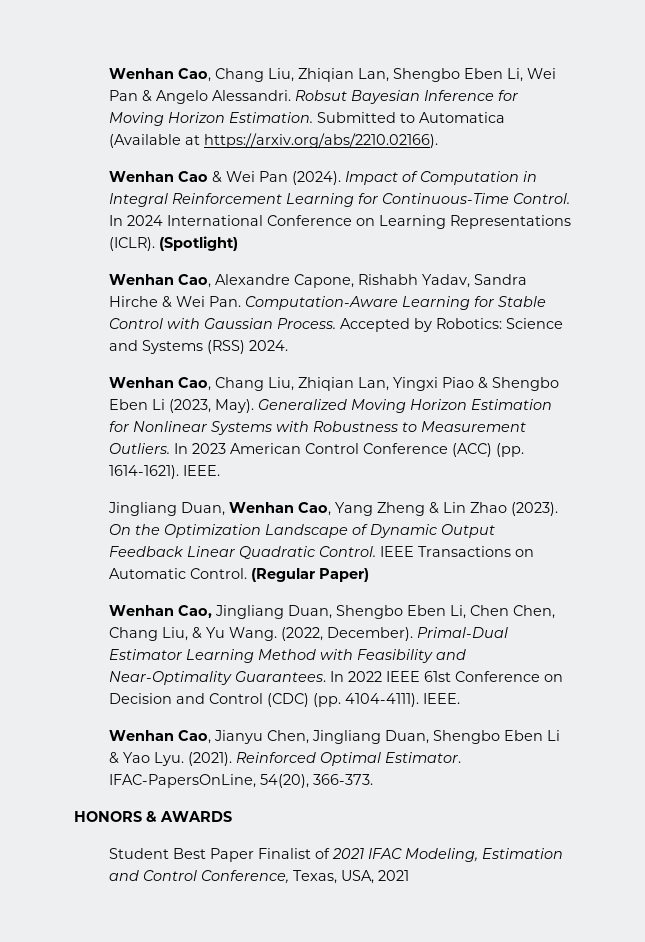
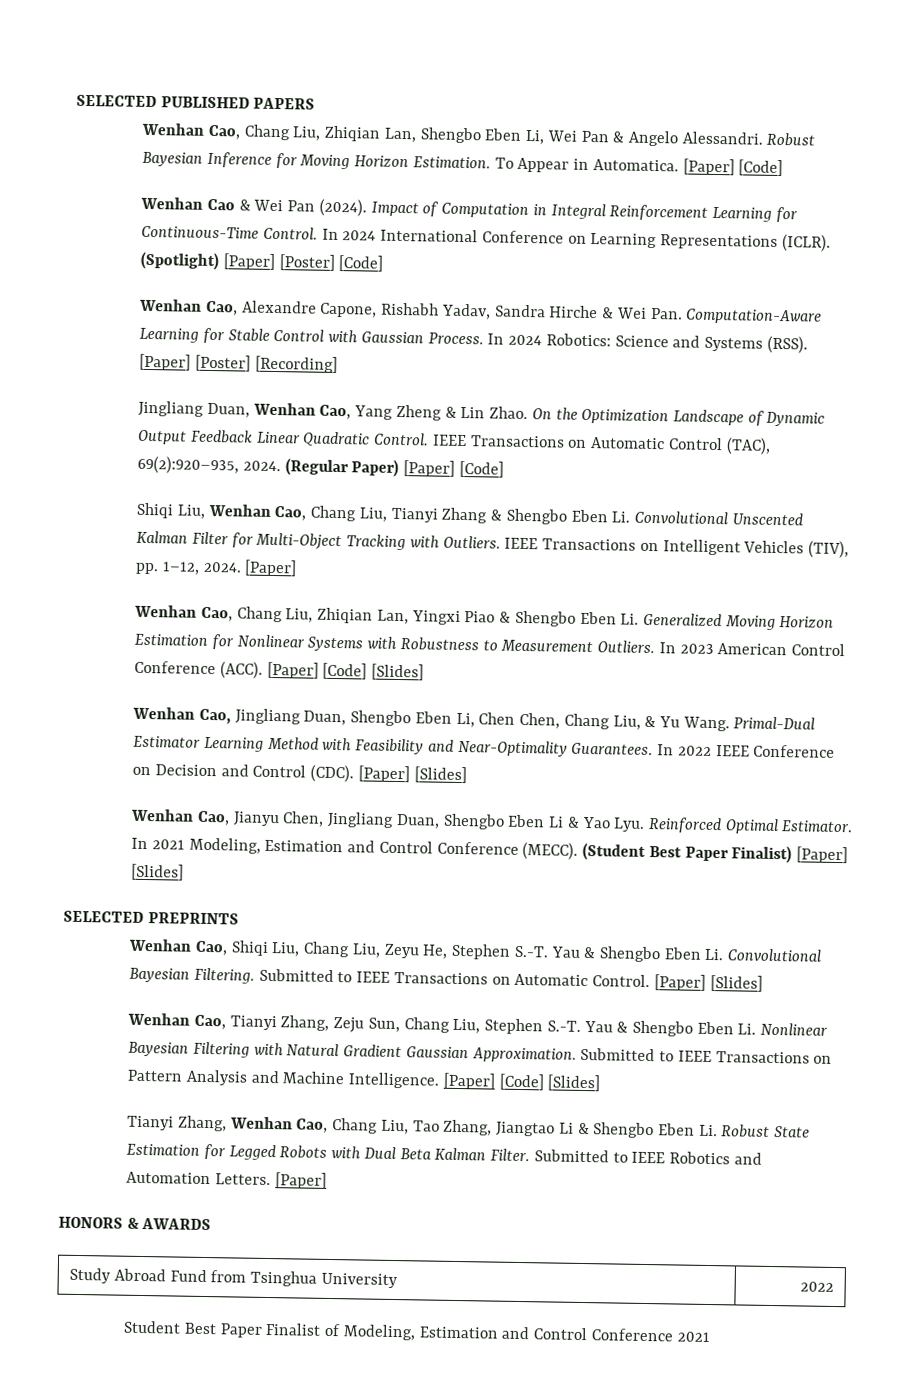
+ SELECTED PUBLISHED PAPERS
- Robsut Bayesian Inference for Moving Horizon Estimation.
+ Robust Bayesian Inference for Moving Horizon Estimation.
- Submitted to Automatica (Available at https://arxiv.org/abs/2210.02166).
+ To Appear in Automatica. [Paper] [Code]
- (Spotlight)
+ (Spotlight) [Paper] [Poster] [Code]
- Accepted by Robotics: Science and Systems (RSS) 2024.
+ In 2024 Robotics: Science and Systems (RSS). [Paper] [Poster] [Recording]
+ Jingliang Duan, Wenhan Cao, Yang Zheng & Lin Zhao. On the Optimization Landscape of Dynamic Output Feedback Linear Quadratic Control. IEEE Transactions on Automatic Control (TAC), 69(2):920–935, 2024. (Regular Paper) [Paper] [Code]
+ Shiqi Liu, Wenhan Cao, Chang Liu, Tianyi Zhang & Shengbo Eben Li. Convolutional Unscented Kalman Filter for Multi-Object Tracking with Outliers. IEEE Transactions on Intelligent Vehicles (TIV), pp. 1–12, 2024. [Paper]
- Wenhan Cao, Chang Liu, Zhiqian Lan, Yingxi Piao & Shengbo Eben Li (2023, May). Generalized Moving Horizon Estimation for Nonlinear Systems with Robustness to Measurement Outliers.
+ Wenhan Cao, Chang Liu, Zhiqian Lan, Yingxi Piao & Shengbo Eben Li. Generalized Moving Horizon Estimation for Nonlinear Systems with Robustness to Measurement Outliers.
- In 2023 American Control Conference (ACC) (pp. 1614-1621). IEEE.
- Jingliang Duan, Wenhan Cao, Yang Zheng & Lin Zhao (2023). On the Optimization Landscape of Dynamic Output Feedback Linear Quadratic Control. IEEE Transactions on Automatic Control. (Regular Paper)
+ In 2023 American Control Conference (ACC). [Paper] [Code] [Slides]
- (2022, December).
- In 2022 IEEE 61st Conference on Decision and Control (CDC) (pp. 4104-4111). IEEE.
+ In 2022 IEEE Conference on Decision and Control (CDC). [Paper] [Slides]
- Wenhan Cao, Jianyu Chen, Jingliang Duan, Shengbo Eben Li & Yao Lyu. (2021). Reinforced Optimal Estimator.
+ Wenhan Cao, Jianyu Chen, Jingliang Duan, Shengbo Eben Li & Yao Lyu. Reinforced Optimal Estimator.
- IFAC-PapersOnLine, 54(20), 366-373.
+ In 2021 Modeling, Estimation and Control Conference (MECC). (Student Best Paper Finalist) [Paper] [Slides]
+ SELECTED PREPRINTS
+ Wenhan Cao, Shiqi Liu, Chang Liu, Zeyu He, Stephen S.-T. Yau & Shengbo Eben Li. Convolutional Bayesian Filtering. Submitted to IEEE Transactions on Automatic Control. [Paper] [Slides]
+ Wenhan Cao, Tianyi Zhang, Zeju Sun, Chang Liu, Stephen S.-T. Yau & Shengbo Eben Li. Nonlinear Bayesian Filtering with Natural Gradient Gaussian Approximation. Submitted to IEEE Transactions on Pattern Analysis and Machine Intelligence. [Paper] [Code] [Slides]
+ Tianyi Zhang, Wenhan Cao, Chang Liu, Tao Zhang, Jiangtao Li & Shengbo Eben Li. Robust State Estimation for Legged Robots with Dual Beta Kalman Filter. Submitted to IEEE Robotics and Automation Letters. [Paper]
  HONORS & AWARDS
+ Study Abroad Fund from Tsinghua University | 2022
- Student Best Paper Finalist of 2021 IFAC Modeling, Estimation and Control Conference, Texas, USA, 2021
+ Student Best Paper Finalist of Modeling, Estimation and Control Conference 2021

